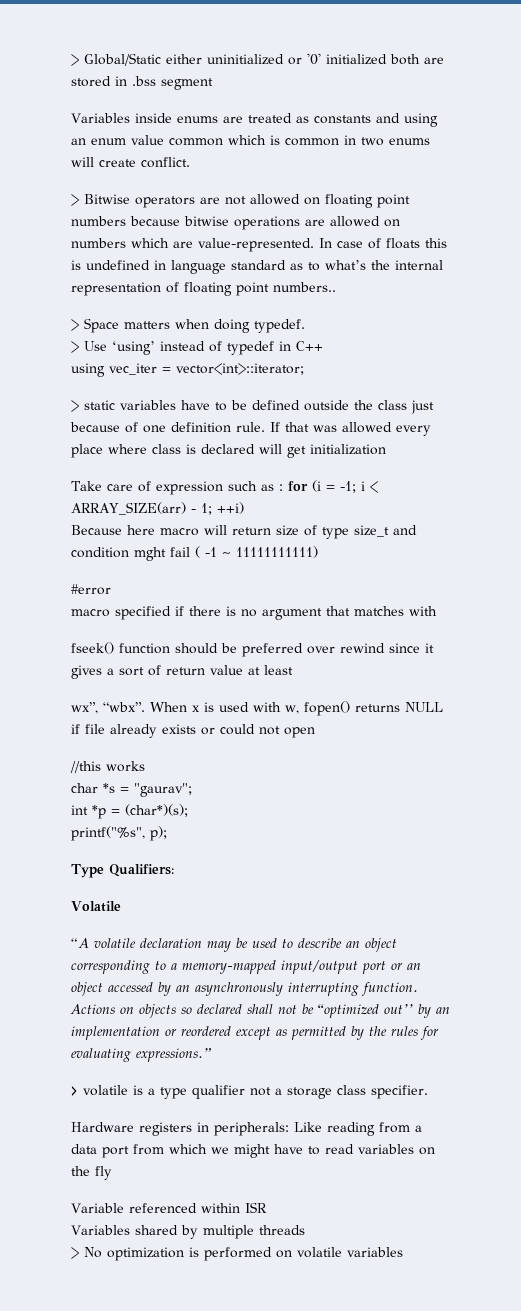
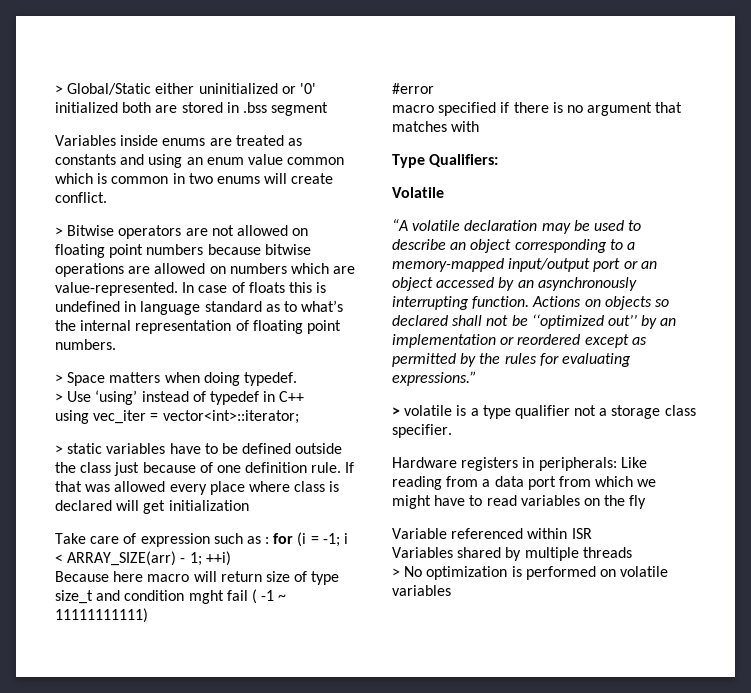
- In case of floats this is undefined in language standard as to what’s the internal representation of floating point numbers..
+ In case of floats this is undefined in language standard as to what’s the internal representation of floating point numbers.
- fseek() function should be preferred over rewind since it gives a sort of return value at least
- wx”, “wbx”. When x is used with w, fopen() returns NULL if file already exists or could not open
- //this works
- char *s = "gaurav";
- int *p = (char*)(s);
- printf("%s", p);

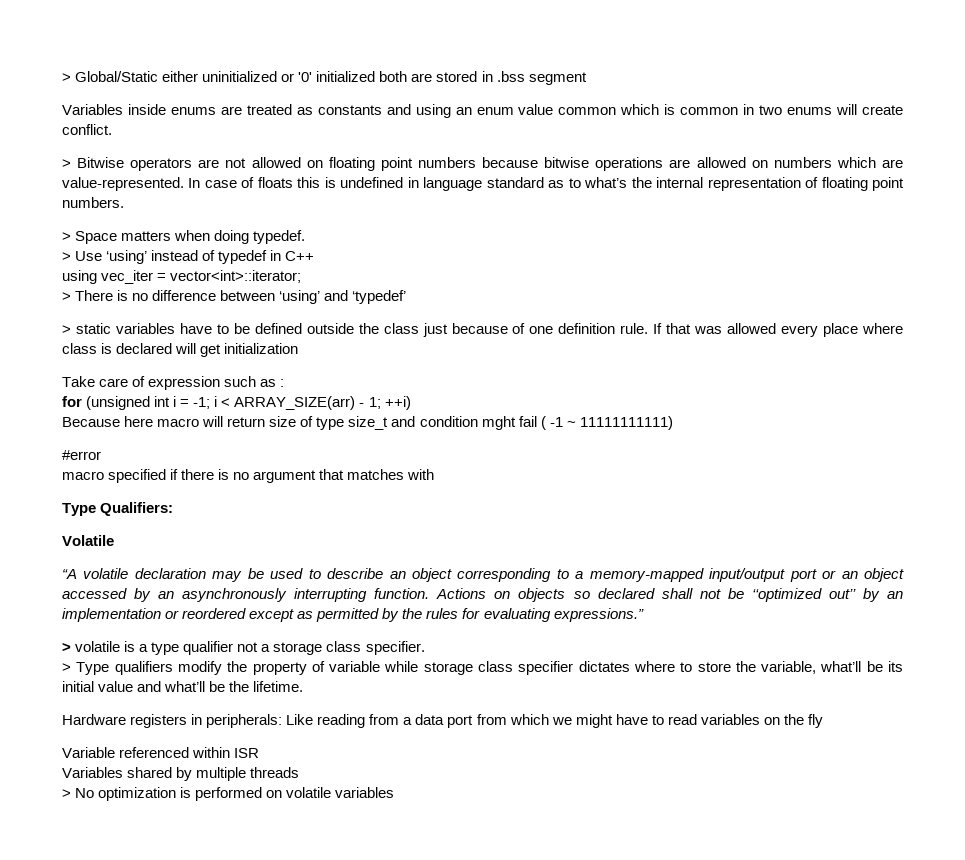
+ > There is no difference between ‘using’ and ‘typedef’
- Take care of expression such as : for (i = -1; i < ARRAY_SIZE(arr) - 1; ++i)
+ Take care of expression such as :
+ for (unsigned int i = -1; i < ARRAY_SIZE(arr) - 1; ++i)
+ > Type qualifiers modify the property of variable while storage class specifier dictates where to store the variable, what’ll be its initial value and what’ll be the lifetime.

